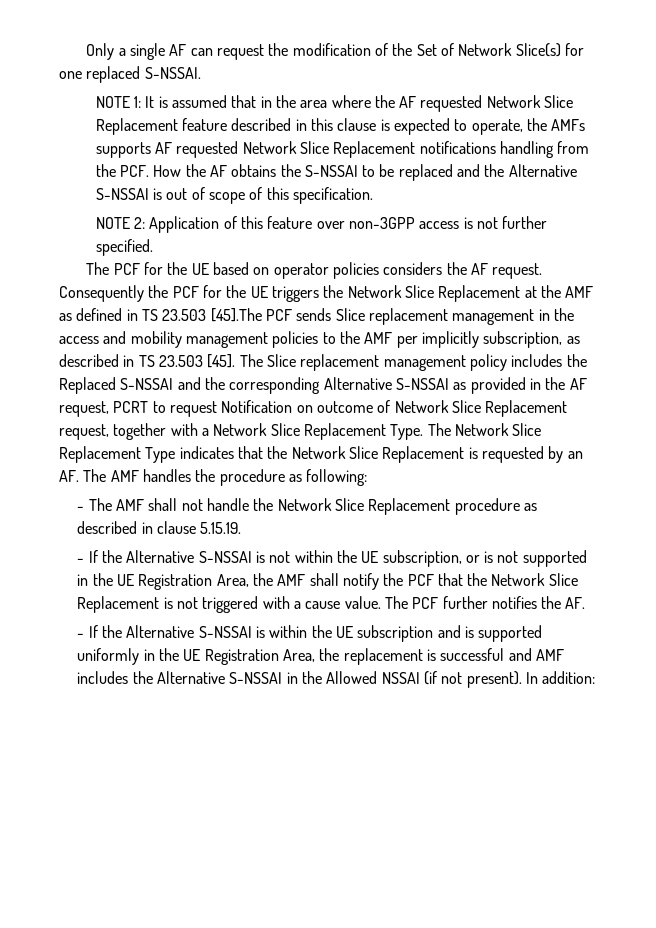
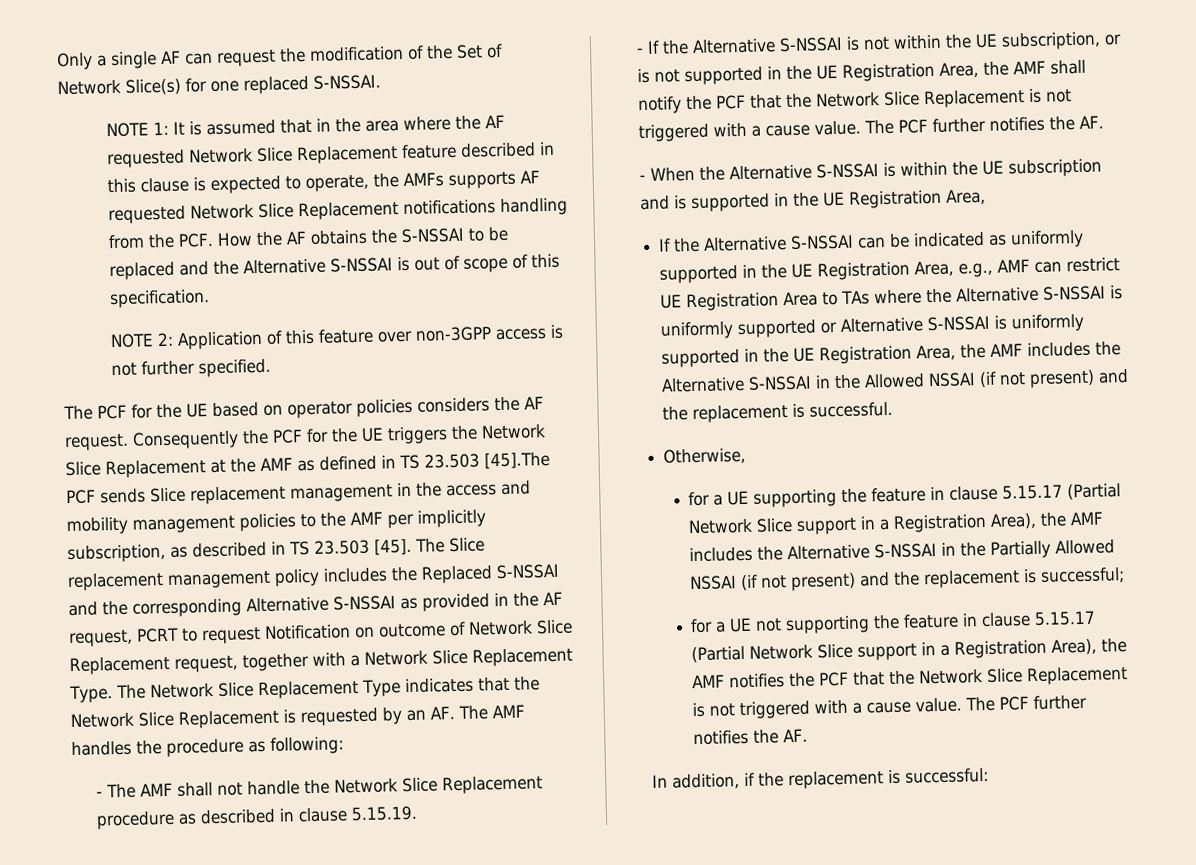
- - If the Alternative S-NSSAI is within the UE subscription and is supported uniformly in the UE Registration Area, the replacement is successful and AMF includes the Alternative S-NSSAI in the Allowed NSSAI (if not present). In addition:
+ - When the Alternative S-NSSAI is within the UE subscription and is supported in the UE Registration Area,
+ If the Alternative S-NSSAI can be indicated as uniformly supported in the UE Registration Area, e.g., AMF can restrict UE Registration Area to TAs where the Alternative S-NSSAI is uniformly supported or Alternative S-NSSAI is uniformly supported in the UE Registration Area, the AMF includes the Alternative S-NSSAI in the Allowed NSSAI (if not present) and the replacement is successful.
+ Otherwise,
+ for a UE supporting the feature in clause 5.15.17 (Partial Network Slice support in a Registration Area), the AMF includes the Alternative S-NSSAI in the Partially Allowed NSSAI (if not present) and the replacement is successful;
+ for a UE not supporting the feature in clause 5.15.17 (Partial Network Slice support in a Registration Area), the AMF notifies the PCF that the Network Slice Replacement is not triggered with a cause value. The PCF further notifies the AF.
+ In addition, if the replacement is successful:

